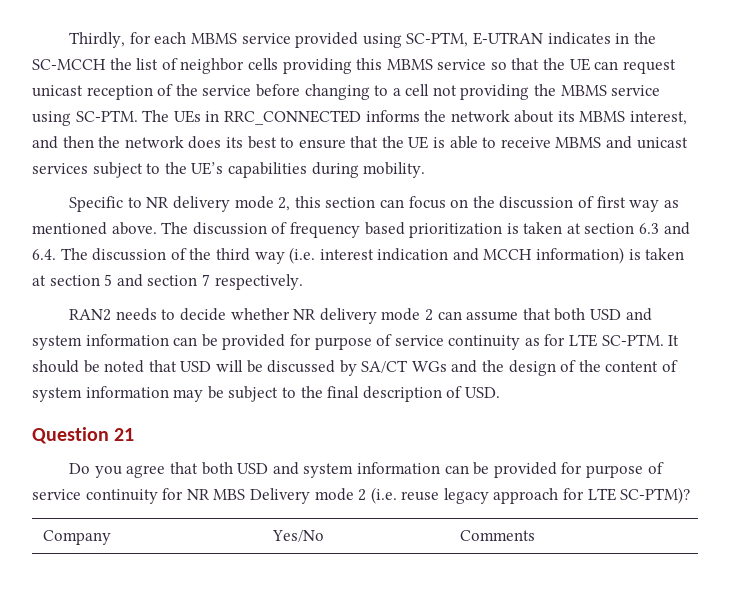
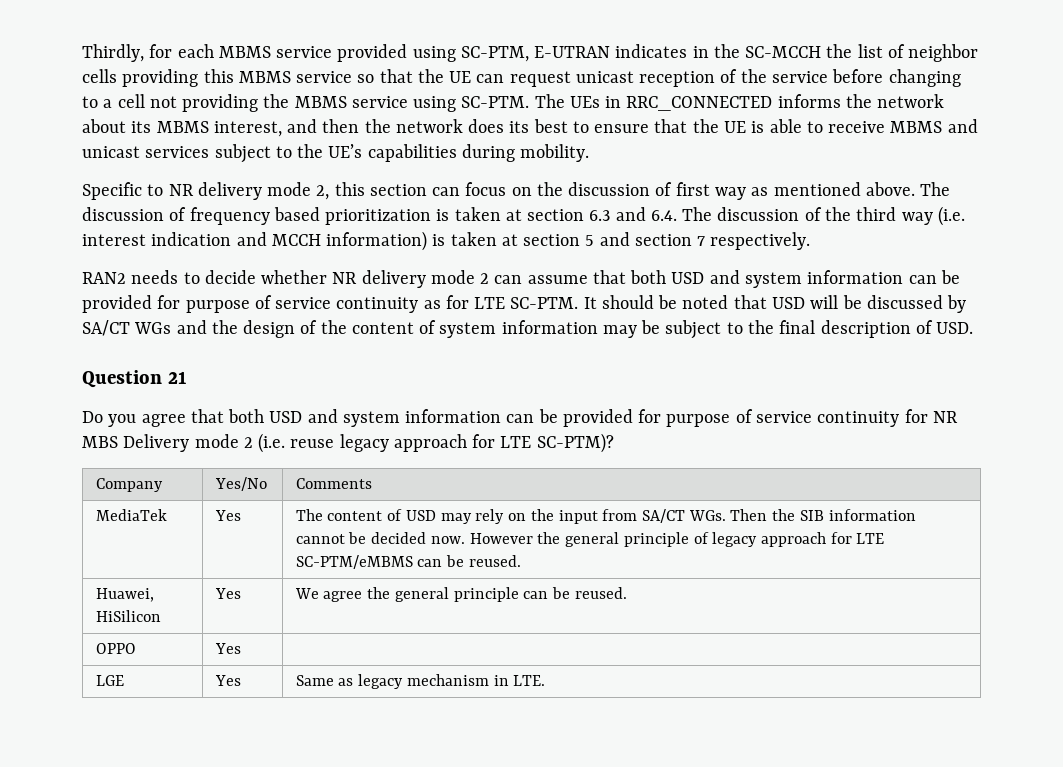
+ MediaTek | Yes | The content of USD may rely on the input from SA/CT WGs. Then the SIB information cannot be decided now. However the general principle of legacy approach for LTE SC-PTM/eMBMS can be reused.
+ Huawei, HiSilicon | Yes | We agree the general principle can be reused.
+ OPPO | Yes |
+ LGE | Yes | Same as legacy mechanism in LTE.

